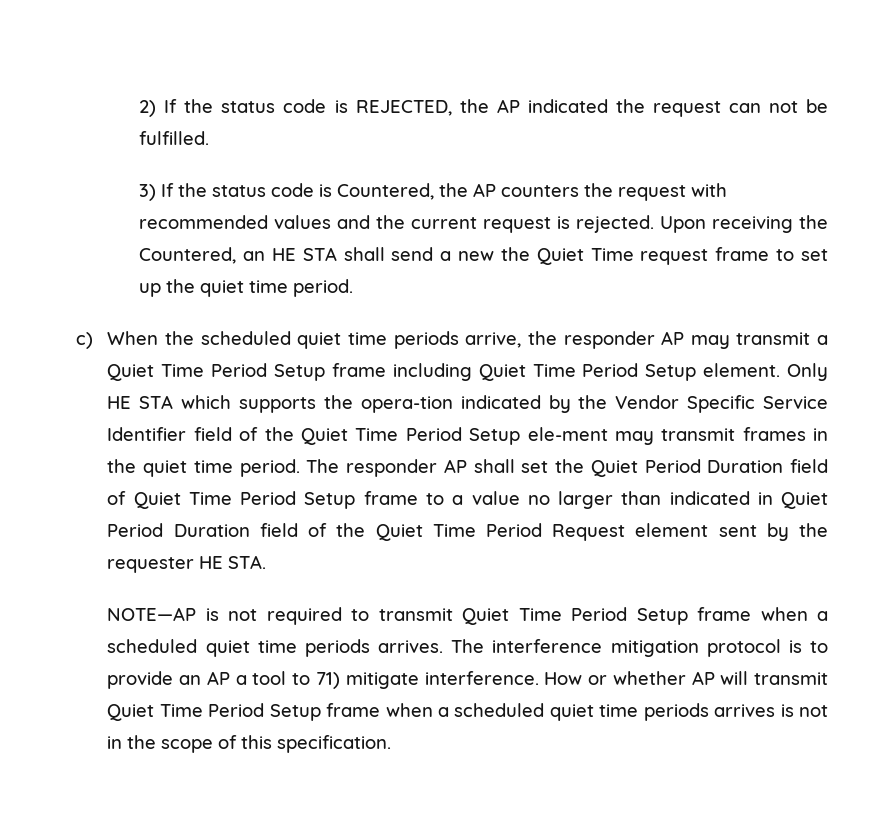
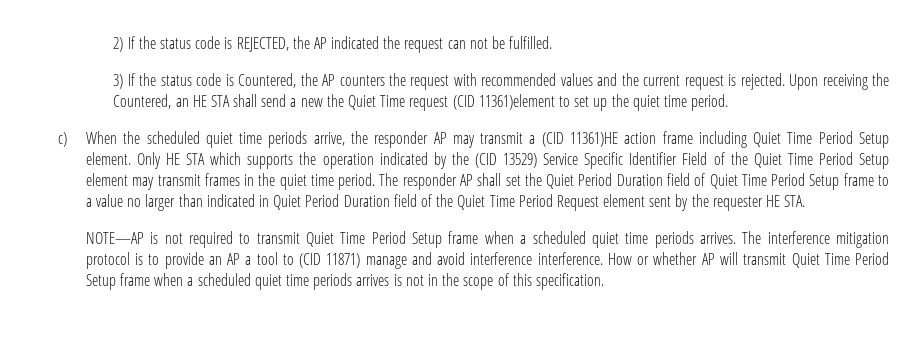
- Upon receiving the Countered, an HE STA shall send a new the Quiet Time request frame to set up the quiet time period.
+ Upon receiving the Countered, an HE STA shall send a new the Quiet Time request (CID 11361)element to set up the quiet time period.
- c) When the scheduled quiet time periods arrive, the responder AP may transmit a Quiet Time Period Setup frame including Quiet Time Period Setup element.
+ c) When the scheduled quiet time periods arrive, the responder AP may transmit a (CID 11361)HE action frame including Quiet Time Period Setup element.
- Only HE STA which supports the opera-tion indicated by the Vendor Specific Service Identifier field of the Quiet Time Period Setup ele-ment may transmit frames in the quiet time period.
+ Only HE STA which supports the operation indicated by the (CID 13529) Service Specific Identifier Field of the Quiet Time Period Setup element may transmit frames in the quiet time period.
- The interference mitigation protocol is to provide an AP a tool to 71) mitigate interference.
+ The interference mitigation protocol is to provide an AP a tool to (CID 11871) manage and avoid interference interference.

